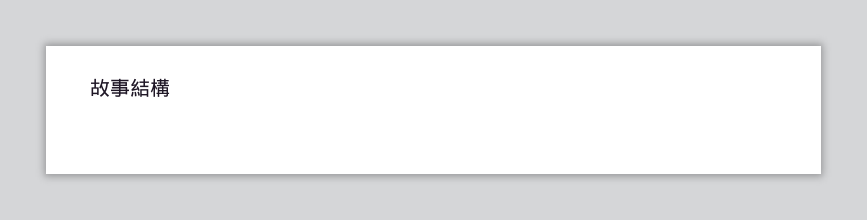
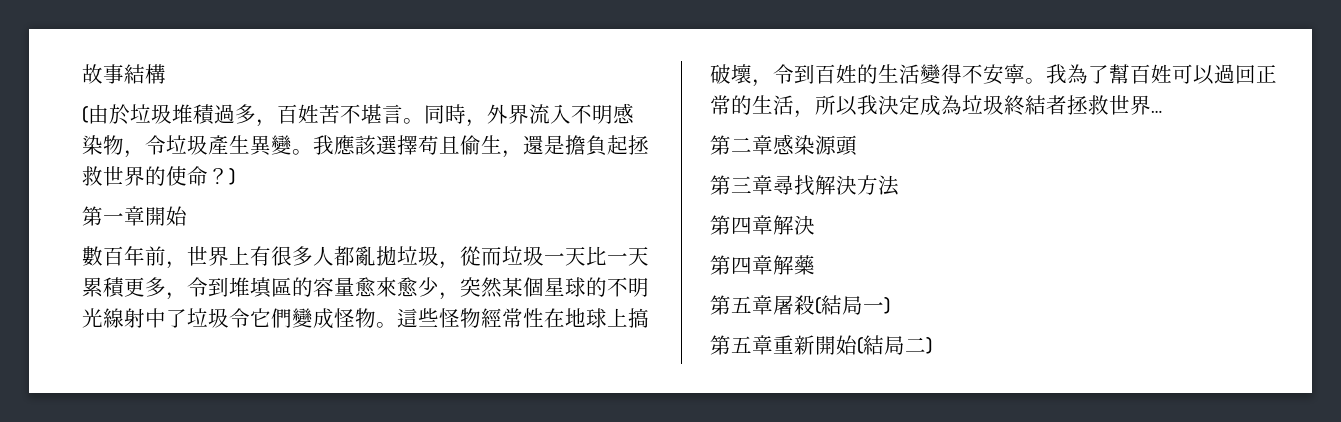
+ (由於垃圾堆積過多，百姓苦不堪言。同時，外界流入不明感染物，令垃圾產生異變。我應該選擇苟且偷生，還是擔負起拯救世界的使命？)
+ 第一章開始
+ 數百年前，世界上有很多人都亂拋垃圾，從而垃圾一天比一天累積更多，令到堆填區的容量愈來愈少，突然某個星球的不明光線射中了垃圾令它們變成怪物。這些怪物經常性在地球上搞破壞，令到百姓的生活變得不安寧。我為了幫百姓可以過回正常的生活，所以我決定成為垃圾終結者拯救世界…
+ 第二章感染源頭
+ 第三章尋找解決方法
+ 第四章解決
+ 第四章解藥
+ 第五章屠殺(結局一)
+ 第五章重新開始(結局二)

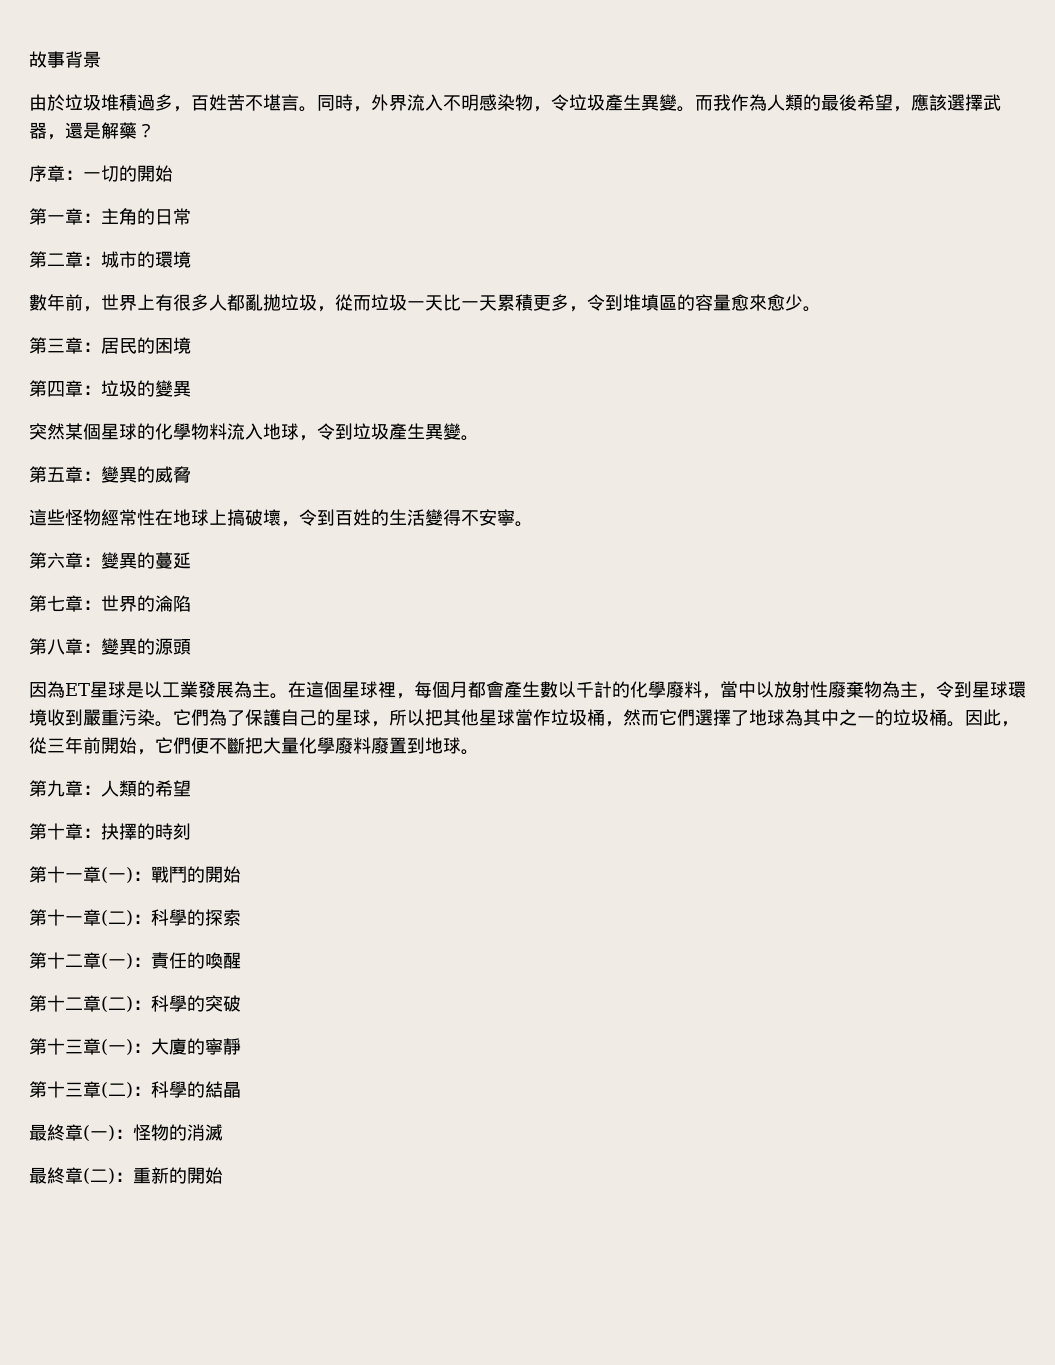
- 故事結構
- (由於垃圾堆積過多，百姓苦不堪言。
+ 故事背景
+ 由於垃圾堆積過多，百姓苦不堪言。
- 我應該選擇苟且偷生，還是擔負起拯救世界的使命？)
- 第一章開始
- 數百年前，世界上有很多人都亂拋垃圾，從而垃圾一天比一天累積更多，令到堆填區的容量愈來愈少，突然某個星球的不明光線射中了垃圾令它們變成怪物。這些怪物經常性在地球上搞破壞，令到百姓的生活變得不安寧。我為了幫百姓可以過回正常的生活，所以我決定成為垃圾終結者拯救世界…
- 第二章感染源頭
- 第三章尋找解決方法
- 第四章解決
- 第四章解藥
- 第五章屠殺(結局一)
- 第五章重新開始(結局二)
+ 而我作為人類的最後希望，應該選擇武器，還是解藥？
+ 序章：一切的開始
+ 第一章：主角的日常
+ 第二章：城市的環境
+ 數年前，世界上有很多人都亂拋垃圾，從而垃圾一天比一天累積更多，令到堆填區的容量愈來愈少。
+ 第三章：居民的困境
+ 第四章：垃圾的變異
+ 突然某個星球的化學物料流入地球，令到垃圾產生異變。
+ 第五章：變異的威脅
+ 這些怪物經常性在地球上搞破壞，令到百姓的生活變得不安寧。
+ 第六章：變異的蔓延
+ 第七章：世界的淪陷
+ 第八章：變異的源頭
+ 因為ET星球是以工業發展為主。在這個星球裡，每個月都會產生數以千計的化學廢料，當中以放射性廢棄物為主，令到星球環境收到嚴重污染。它們為了保護自己的星球，所以把其他星球當作垃圾桶，然而它們選擇了地球為其中之一的垃圾桶。因此，從三年前開始，它們便不斷把大量化學廢料廢置到地球。
+ 第九章：人類的希望
+ 第十章：抉擇的時刻
+ 第十一章(一)：戰鬥的開始
+ 第十一章(二)：科學的探索
+ 第十二章(一)：責任的喚醒
+ 第十二章(二)：科學的突破
+ 第十三章(一)：大廈的寧靜
+ 第十三章(二)：科學的結晶
+ 最終章(一)：怪物的消滅
+ 最終章(二)：重新的開始

